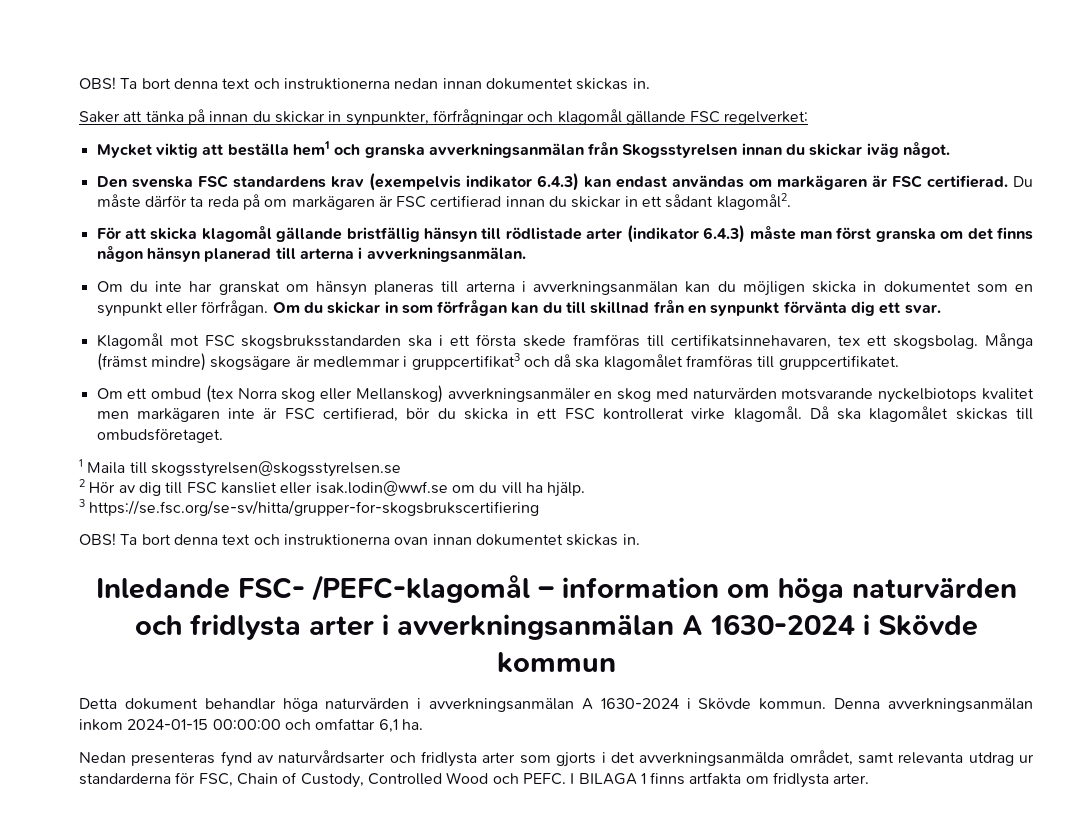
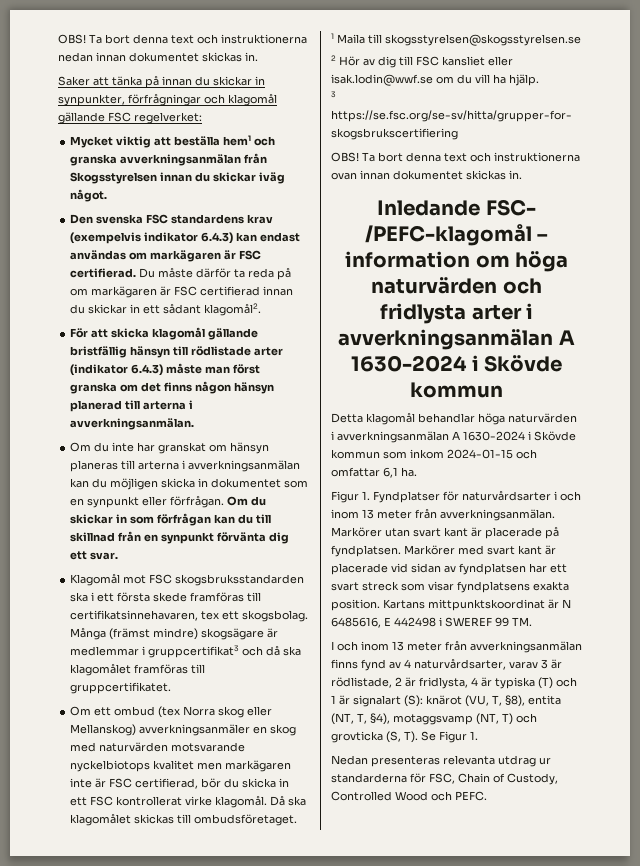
- Detta dokument behandlar höga naturvärden i avverkningsanmälan A 1630-2024 i Skövde kommun. Denna avverkningsanmälan inkom 2024-01-15 00:00:00 och omfattar 6,1 ha.
+ Detta klagomål behandlar höga naturvärden i avverkningsanmälan A 1630-2024 i Skövde kommun som inkom 2024-01-15 och omfattar 6,1 ha.
- Nedan presenteras fynd av naturvårdsarter och fridlysta arter som gjorts i det avverkningsanmälda området, samt relevanta utdrag ur standarderna för FSC, Chain of Custody, Controlled Wood och PEFC. I BILAGA 1 finns artfakta om fridlysta arter.
+ Figur 1. Fyndplatser för naturvårdsarter i och inom 13 meter från avverkningsanmälan. Markörer utan svart kant är placerade på fyndplatsen. Markörer med svart kant är placerade vid sidan av fyndplatsen har ett svart streck som visar fyndplatsens exakta position. Kartans mittpunktskoordinat är N 6485616, E 442498 i SWEREF 99 TM.
+ I och inom 13 meter från avverkningsanmälan finns fynd av 4 naturvårdsarter, varav 3 är rödlistade, 2 är fridlysta, 4 är typiska (T) och 1 är signalart (S): knärot (VU, T, §8), entita (NT, T, §4), motaggsvamp (NT, T) och grovticka (S, T). Se Figur 1.
+ Nedan presenteras relevanta utdrag ur standarderna för FSC, Chain of Custody, Controlled Wood och PEFC.

